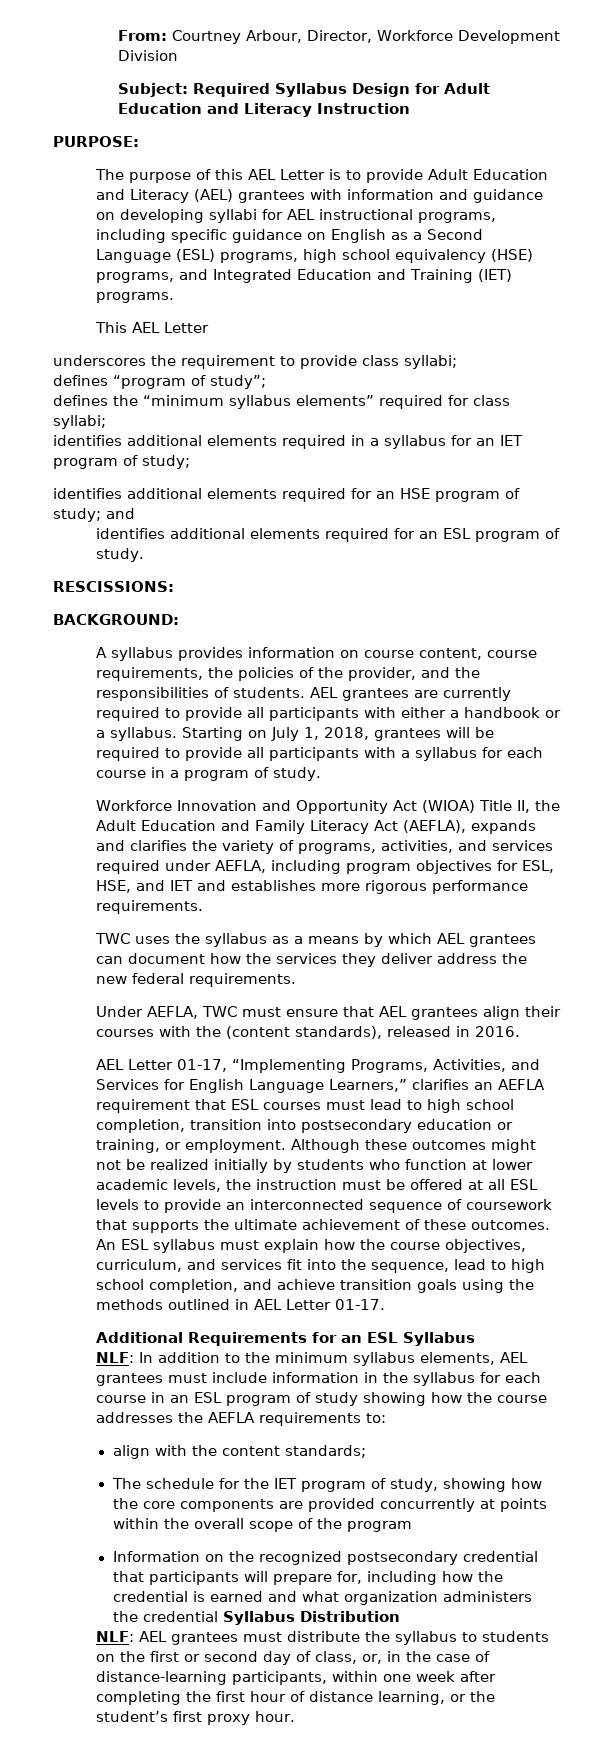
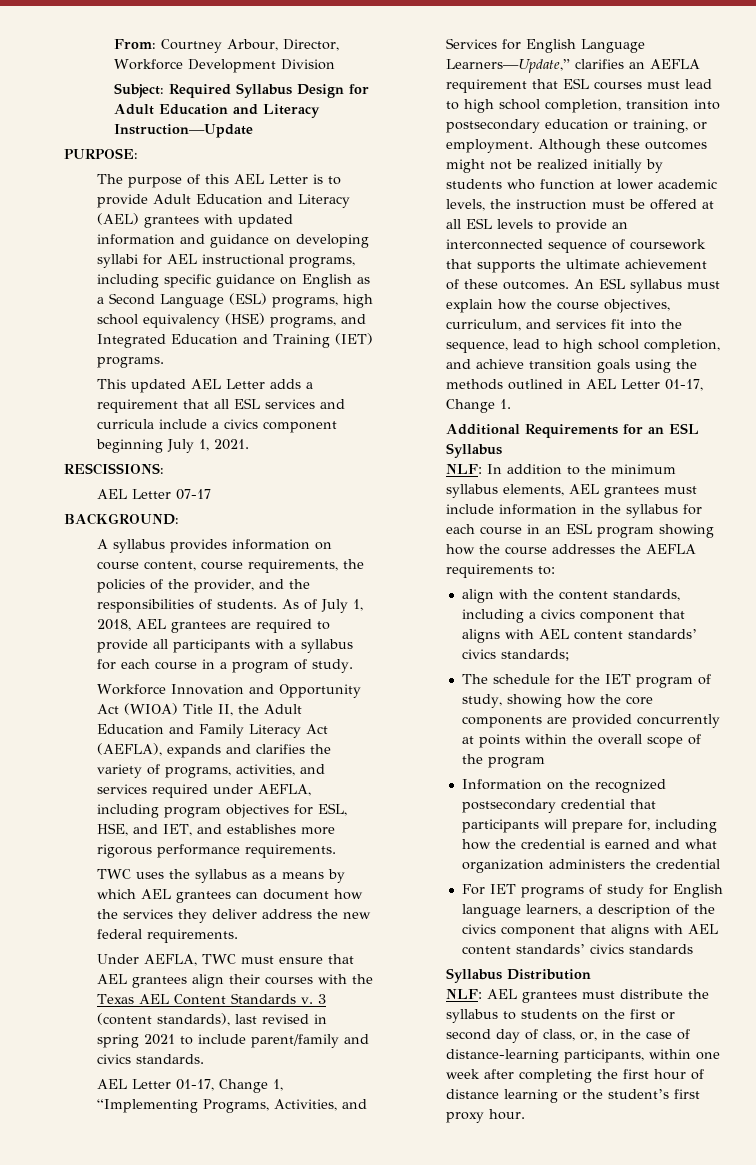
- Subject: Required Syllabus Design for Adult Education and Literacy Instruction
+ Subject: Required Syllabus Design for Adult Education and Literacy Instruction—Update
- The purpose of this AEL Letter is to provide Adult Education and Literacy (AEL) grantees with information and guidance on developing syllabi for AEL instructional programs, including specific guidance on English as a Second Language (ESL) programs, high school equivalency (HSE) programs, and Integrated Education and Training (IET) programs.
+ The purpose of this AEL Letter is to provide Adult Education and Literacy (AEL) grantees with updated information and guidance on developing syllabi for AEL instructional programs, including specific guidance on English as a Second Language (ESL) programs, high school equivalency (HSE) programs, and Integrated Education and Training (IET) programs.
- This AEL Letter
- underscores the requirement to provide class syllabi;
- defines “program of study”;
- defines the “minimum syllabus elements” required for class syllabi;
- identifies additional elements required in a syllabus for an IET program of study;
- identifies additional elements required for an HSE program of study; and
- identifies additional elements required for an ESL program of study.
+ This updated AEL Letter adds a requirement that all ESL services and curricula include a civics component beginning July 1, 2021.
  RESCISSIONS:
+ AEL Letter 07-17
- AEL grantees are currently required to provide all participants with either a handbook or a syllabus. Starting on July 1, 2018, grantees will be required to provide all participants with a syllabus for each course in a program of study.
+ As of July 1, 2018, AEL grantees are required to provide all participants with a syllabus for each course in a program of study.
- Workforce Innovation and Opportunity Act (WIOA) Title II, the Adult Education and Family Literacy Act (AEFLA), expands and clarifies the variety of programs, activities, and services required under AEFLA, including program objectives for ESL, HSE, and IET and establishes more rigorous performance requirements.
+ Workforce Innovation and Opportunity Act (WIOA) Title II, the Adult Education and Family Literacy Act (AEFLA), expands and clarifies the variety of programs, activities, and services required under AEFLA, including program objectives for ESL, HSE, and IET, and establishes more rigorous performance requirements.
- Under AEFLA, TWC must ensure that AEL grantees align their courses with the (content standards), released in 2016.
- AEL Letter 01-17, “Implementing Programs, Activities, and Services for English Language Learners,” clarifies an AEFLA requirement that ESL courses must lead to high school completion, transition into postsecondary education or training, or employment.
+ Under AEFLA, TWC must ensure that AEL grantees align their courses with the Texas AEL Content Standards v. 3 (content standards), last revised in spring 2021 to include parent/family and civics standards.
+ AEL Letter 01-17, Change 1, “Implementing Programs, Activities, and Services for English Language Learners—Update,” clarifies an AEFLA requirement that ESL courses must lead to high school completion, transition into postsecondary education or training, or employment.
- An ESL syllabus must explain how the course objectives, curriculum, and services fit into the sequence, lead to high school completion, and achieve transition goals using the methods outlined in AEL Letter 01-17.
+ An ESL syllabus must explain how the course objectives, curriculum, and services fit into the sequence, lead to high school completion, and achieve transition goals using the methods outlined in AEL Letter 01-17, Change 1.
- NLF: In addition to the minimum syllabus elements, AEL grantees must include information in the syllabus for each course in an ESL program of study showing how the course addresses the AEFLA requirements to:
+ NLF: In addition to the minimum syllabus elements, AEL grantees must include information in the syllabus for each course in an ESL program showing how the course addresses the AEFLA requirements to:
- align with the content standards;
+ align with the content standards, including a civics component that aligns with AEL content standards’ civics standards;
- Information on the recognized postsecondary credential that participants will prepare for, including how the credential is earned and what organization administers the credential Syllabus Distribution
+ Information on the recognized postsecondary credential that participants will prepare for, including how the credential is earned and what organization administers the credential
+ For IET programs of study for English language learners, a description of the civics component that aligns with AEL content standards’ civics standards
+ Syllabus Distribution
- NLF: AEL grantees must distribute the syllabus to students on the first or second day of class, or, in the case of distance-learning participants, within one week after completing the first hour of distance learning, or the student’s first proxy hour.
+ NLF: AEL grantees must distribute the syllabus to students on the first or second day of class, or, in the case of distance-learning participants, within one week after completing the first hour of distance learning or the student’s first proxy hour.

